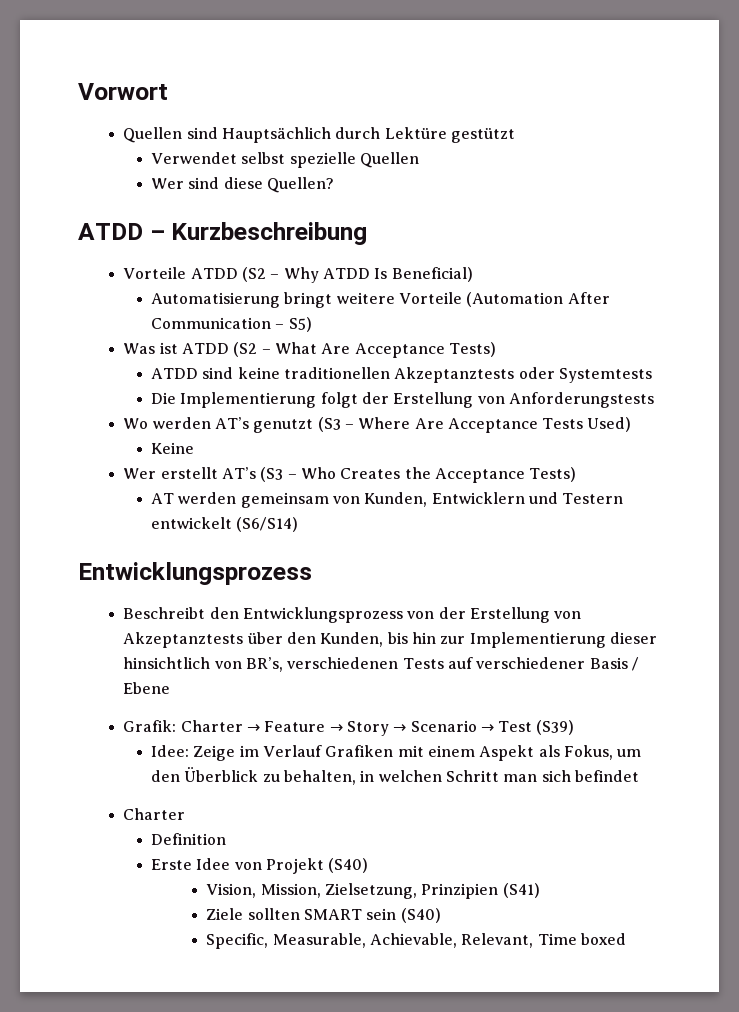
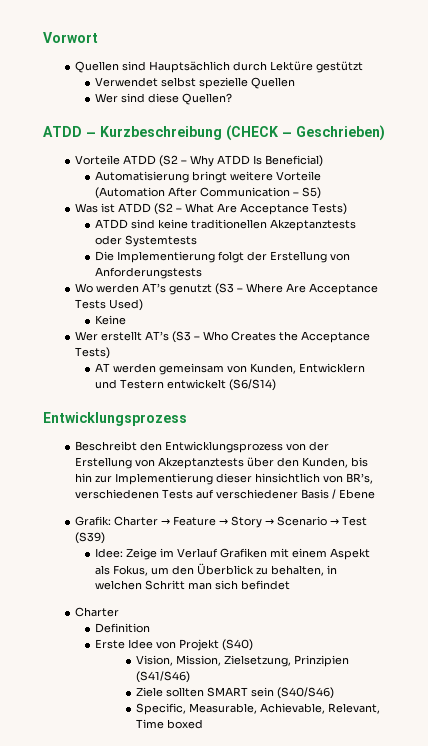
- ATDD – Kurzbeschreibung
+ ATDD – Kurzbeschreibung (CHECK – Geschrieben)
- Vision, Mission, Zielsetzung, Prinzipien (S41)
+ Vision, Mission, Zielsetzung, Prinzipien (S41/S46)
- Ziele sollten SMART sein (S40)
+ Ziele sollten SMART sein (S40/S46)

